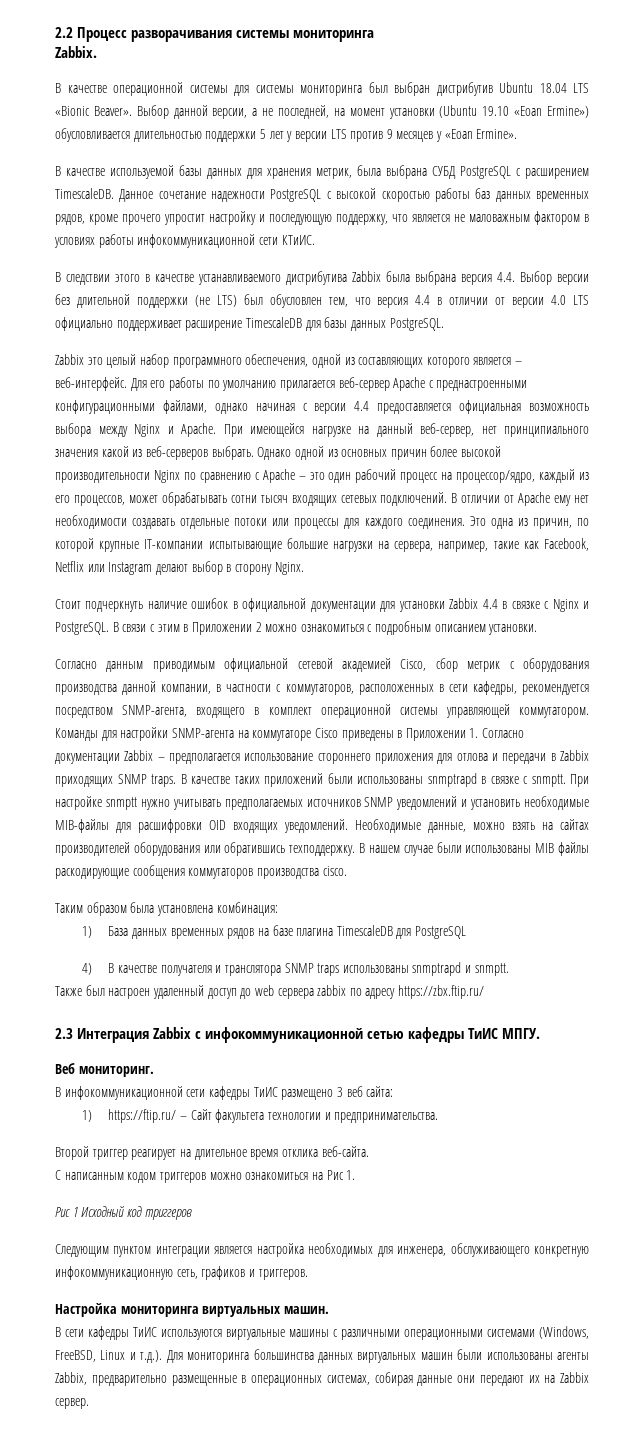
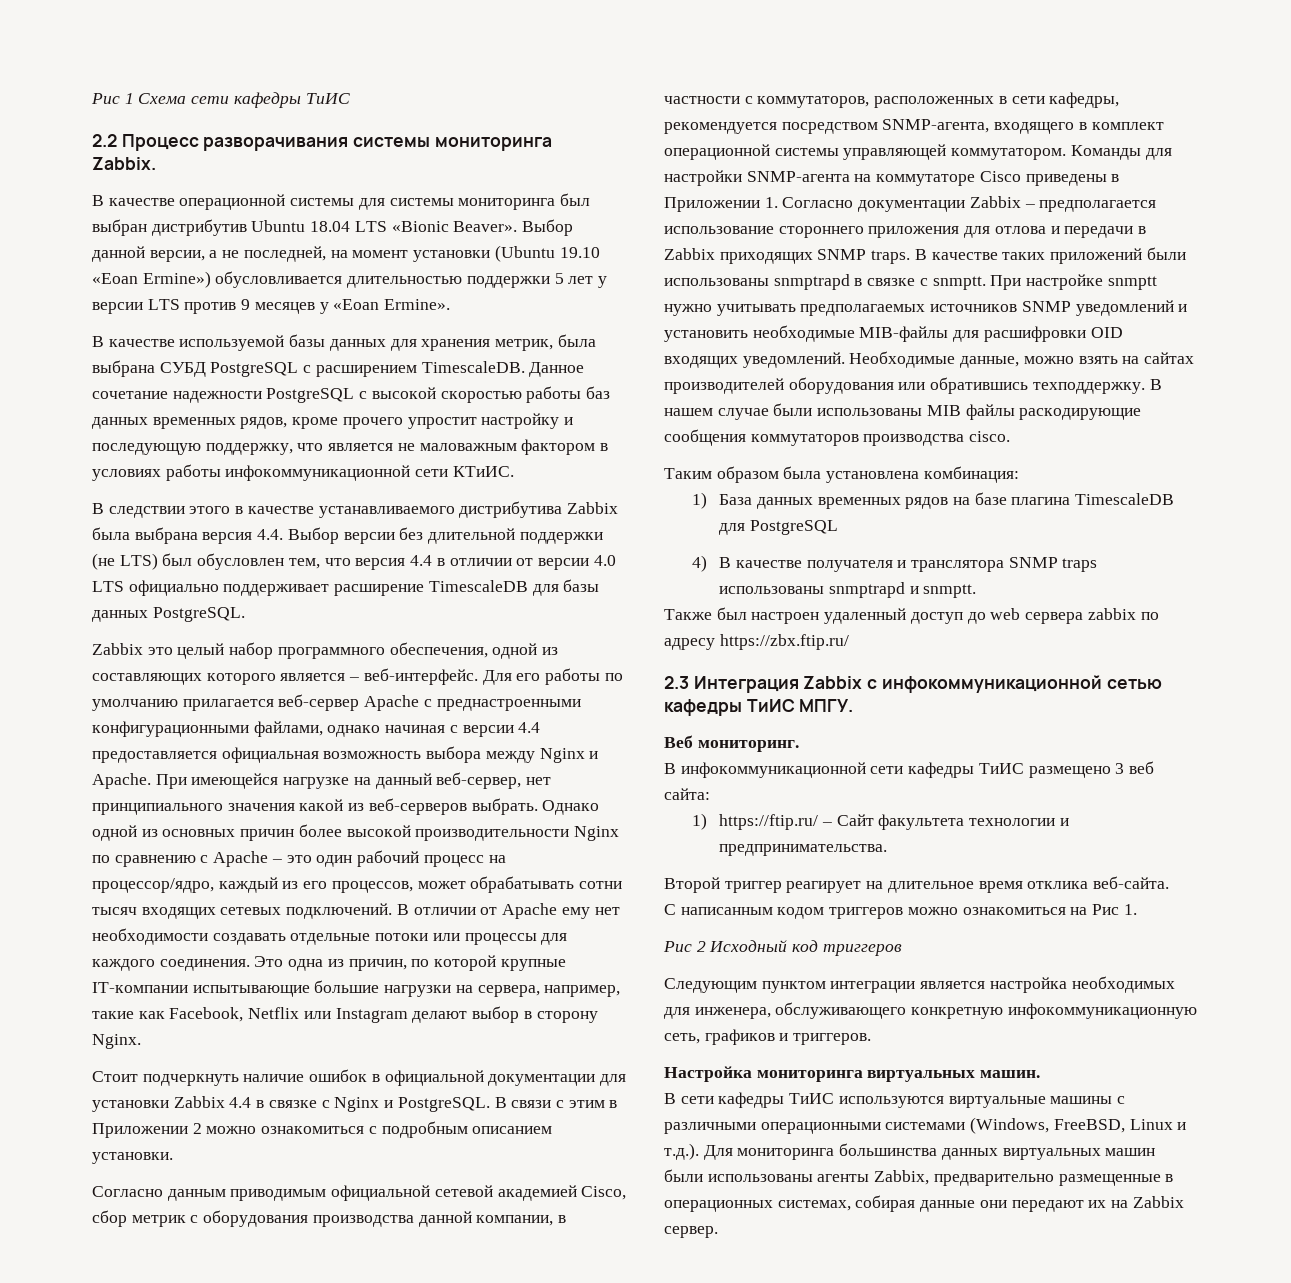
+ Рис 1 Схема сети кафедры ТиИС
- Рис 1 Исходный код триггеров
+ Рис 2 Исходный код триггеров

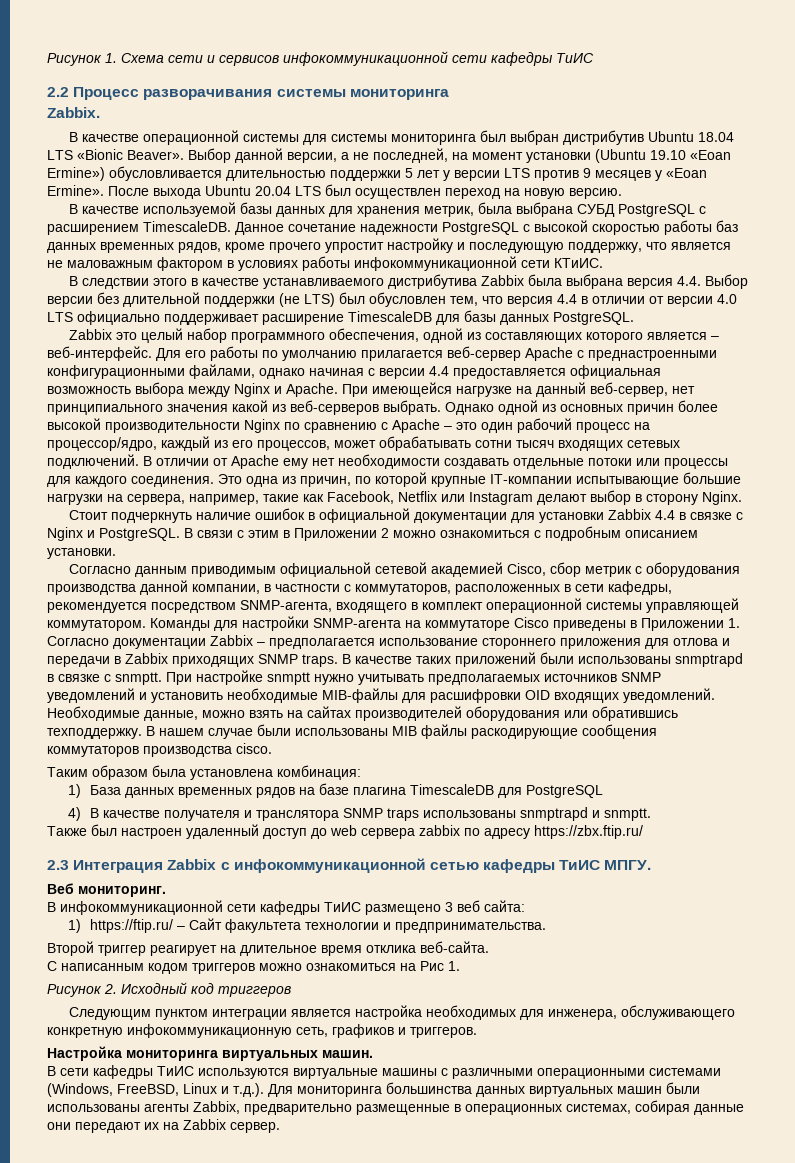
- Рис 1 Схема сети кафедры ТиИС
+ Рисунок 1. Схема сети и сервисов инфокоммуникационной сети кафедры ТиИС
+ После выхода Ubuntu 20.04 LTS был осуществлен переход на новую версию.
- Рис 2 Исходный код триггеров
+ Рисунок 2. Исходный код триггеров

